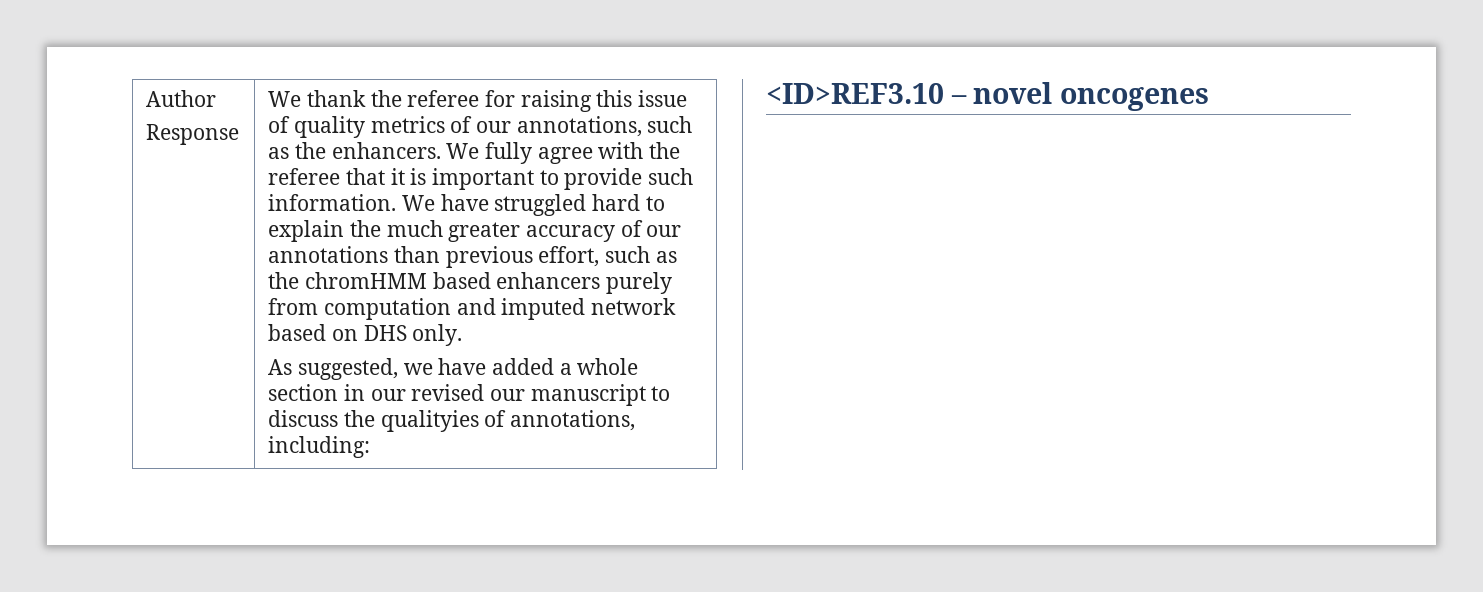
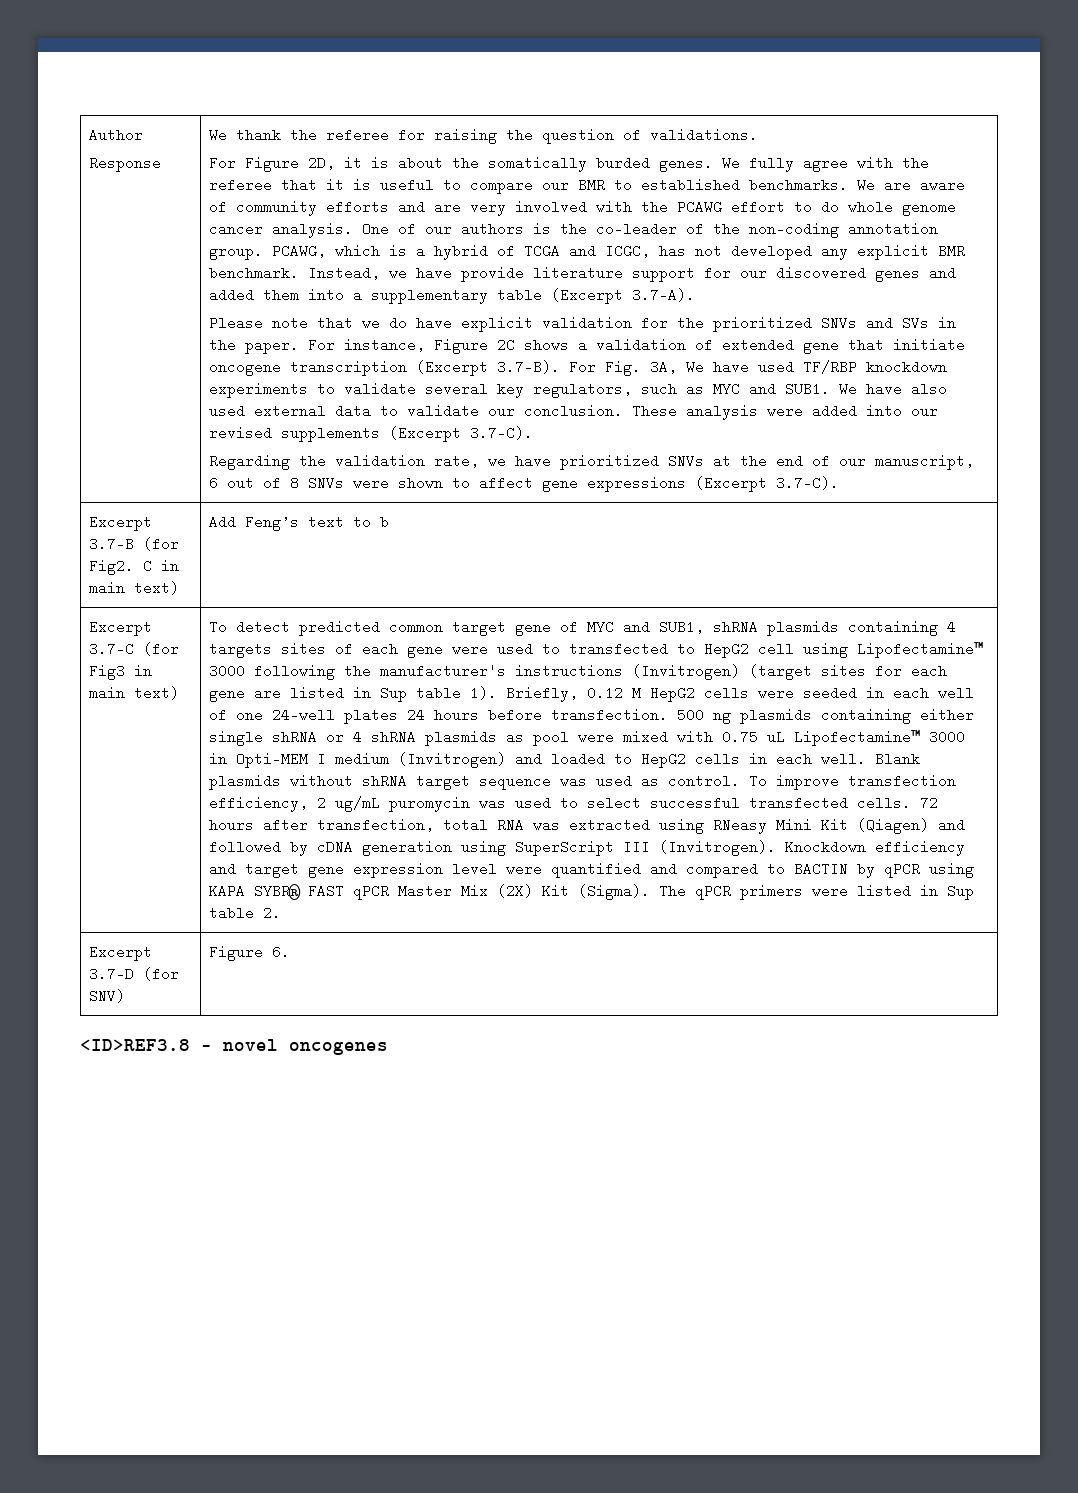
- We thank the referee for raising this issue of quality metrics of our annotations, such as the enhancers.
+ We thank the referee for raising the question of validations.
+ For Figure 2D, it is about the somatically burded genes.
- We fully agree with the referee that it is important to provide such information. We have struggled hard to explain the much greater accuracy of our annotations than previous effort, such as the chromHMM based enhancers purely from computation and imputed network based on DHS only.
- As suggested, we have added a whole section in our revised our manuscript to discuss the qualityies of annotations, including:
- <ID>REF3.10 – novel oncogenes
+ We fully agree with the referee that it is useful to compare our BMR to established benchmarks. We are aware of community efforts and are very involved with the PCAWG effort to do whole genome cancer analysis. One of our authors is the co-leader of the non-coding annotation group. PCAWG, which is a hybrid of TCGA and ICGC, has not developed any explicit BMR benchmark. Instead, we have provide literature support for our discovered genes and added them into a supplementary table (Excerpt 3.7-A).
+ Please note that we do have explicit validation for the prioritized SNVs and SVs in the paper. For instance, Figure 2C shows a validation of extended gene that initiate oncogene transcription (Excerpt 3.7-B). For Fig. 3A, We have used TF/RBP knockdown experiments to validate several key regulators, such as MYC and SUB1. We have also used external data to validate our conclusion. These analysis were added into our revised supplements (Excerpt 3.7-C).
+ Regarding the validation rate, we have prioritized SNVs at the end of our manuscript, 6 out of 8 SNVs were shown to affect gene expressions (Excerpt 3.7-C).
+ Excerpt 3.7-B (for Fig2. C in main text) | Add Feng’s text to b
+ Excerpt 3.7-C (for Fig3 in main text) | To detect predicted common target gene of MYC and SUB1, shRNA plasmids containing 4 targets sites of each gene were used to transfected to HepG2 cell using Lipofectamine™ 3000 following the manufacturer's instructions (Invitrogen) (target sites for each gene are listed in Sup table 1). Briefly, 0.12 M HepG2 cells were seeded in each well of one 24-well plates 24 hours before transfection. 500 ng plasmids containing either single shRNA or 4 shRNA plasmids as pool were mixed with 0.75 uL Lipofectamine™ 3000 in Opti-MEM I medium (Invitrogen) and loaded to HepG2 cells in each well. Blank plasmids without shRNA target sequence was used as control. To improve transfection efficiency, 2 ug/mL puromycin was used to select successful transfected cells. 72 hours after transfection, total RNA was extracted using RNeasy Mini Kit (Qiagen) and followed by cDNA generation using SuperScript III (Invitrogen). Knockdown efficiency and target gene expression level were quantified and compared to BACTIN by qPCR using KAPA SYBR® FAST qPCR Master Mix (2X) Kit (Sigma). The qPCR primers were listed in Sup table 2.
+ Excerpt 3.7-D (for SNV) | Figure 6.
+ <ID>REF3.8 – novel oncogenes

